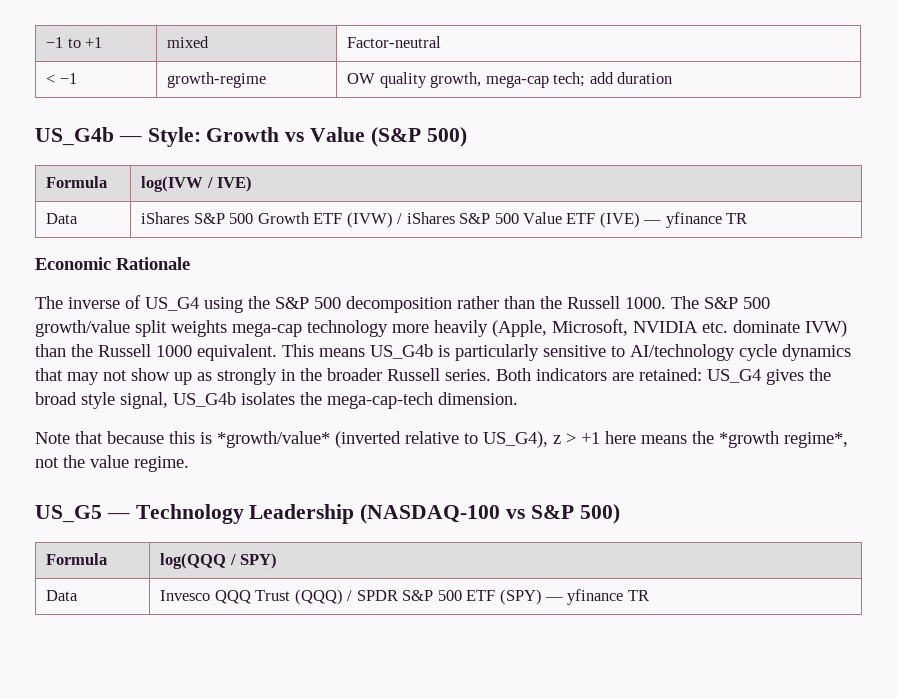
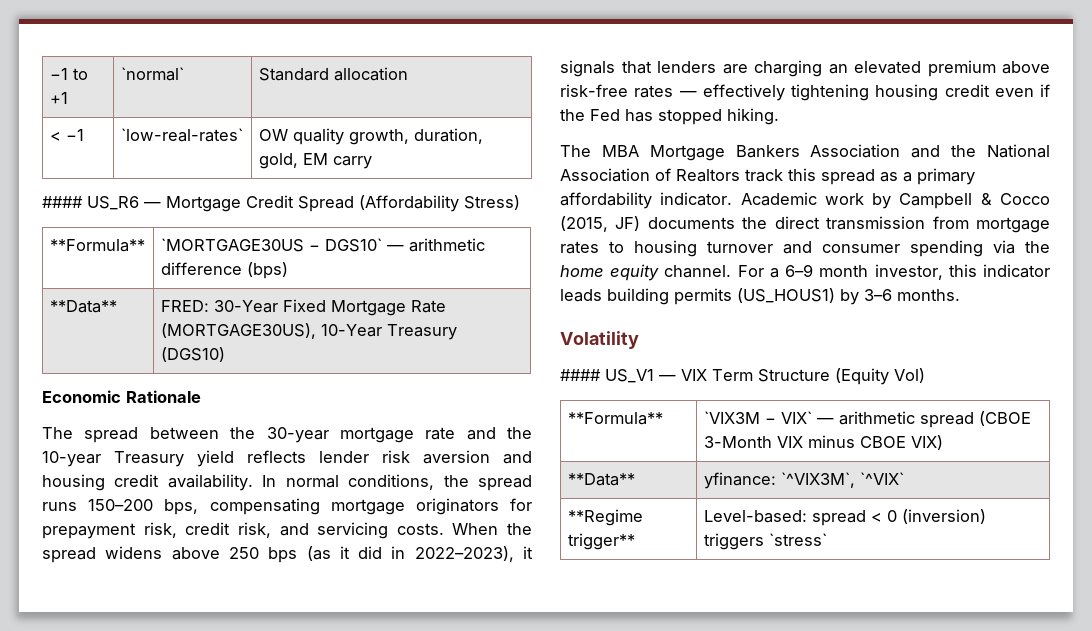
- −1 to +1 | mixed | Factor-neutral
+ −1 to +1 | `normal` | Standard allocation
- < −1 | growth-regime | OW quality growth, mega-cap tech; add duration
- US_G4b — Style: Growth vs Value (S&P 500)
- Formula | log(IVW / IVE)
- Data | iShares S&P 500 Growth ETF (IVW) / iShares S&P 500 Value ETF (IVE) — yfinance TR
+ < −1 | `low-real-rates` | OW quality growth, duration, gold, EM carry
+ #### US_R6 — Mortgage Credit Spread (Affordability Stress)
+ **Formula** | `MORTGAGE30US − DGS10` — arithmetic difference (bps)
+ **Data** | FRED: 30-Year Fixed Mortgage Rate (MORTGAGE30US), 10-Year Treasury (DGS10)
  Economic Rationale
- The inverse of US_G4 using the S&P 500 decomposition rather than the Russell 1000. The S&P 500 growth/value split weights mega-cap technology more heavily (Apple, Microsoft, NVIDIA etc. dominate IVW) than the Russell 1000 equivalent. This means US_G4b is particularly sensitive to AI/technology cycle dynamics that may not show up as strongly in the broader Russell series. Both indicators are retained: US_G4 gives the broad style signal, US_G4b isolates the mega-cap-tech dimension.
- Note that because this is *growth/value* (inverted relative to US_G4), z > +1 here means the *growth regime*, not the value regime.
- US_G5 — Technology Leadership (NASDAQ-100 vs S&P 500)
- Formula | log(QQQ / SPY)
- Data | Invesco QQQ Trust (QQQ) / SPDR S&P 500 ETF (SPY) — yfinance TR
+ The spread between the 30-year mortgage rate and the 10-year Treasury yield reflects lender risk aversion and housing credit availability. In normal conditions, the spread runs 150–200 bps, compensating mortgage originators for prepayment risk, credit risk, and servicing costs. When the spread widens above 250 bps (as it did in 2022–2023), it signals that lenders are charging an elevated premium above risk-free rates — effectively tightening housing credit even if the Fed has stopped hiking.
+ The MBA Mortgage Bankers Association and the National Association of Realtors track this spread as a primary affordability indicator. Academic work by Campbell & Cocco (2015, JF) documents the direct transmission from mortgage rates to housing turnover and consumer spending via the home equity channel. For a 6–9 month investor, this indicator leads building permits (US_HOUS1) by 3–6 months.
+ Volatility
+ #### US_V1 — VIX Term Structure (Equity Vol)
+ **Formula** | `VIX3M − VIX` — arithmetic spread (CBOE 3-Month VIX minus CBOE VIX)
+ **Data** | yfinance: `^VIX3M`, `^VIX`
+ **Regime trigger** | Level-based: spread < 0 (inversion) triggers `stress`

